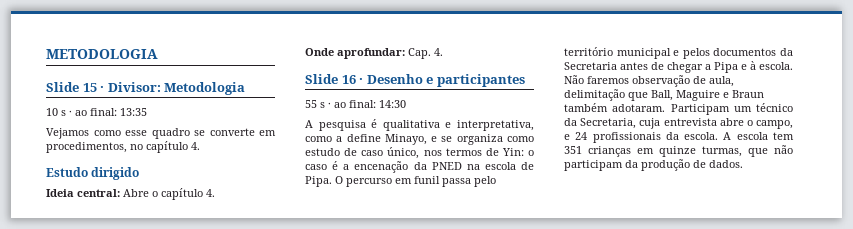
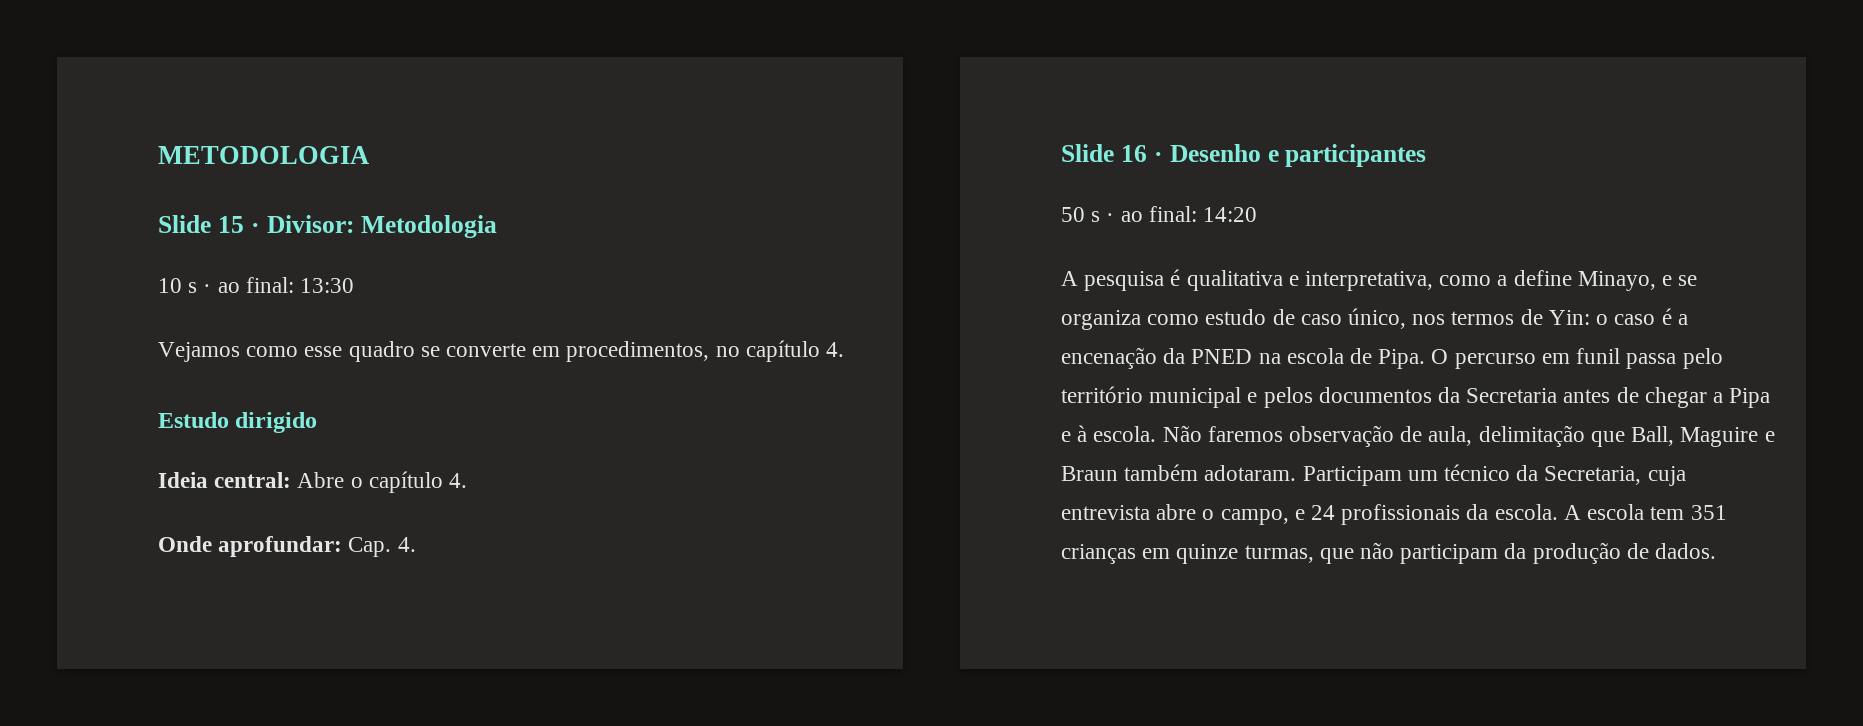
- 10 s · ao final: 13:35
+ 10 s · ao final: 13:30
- 55 s · ao final: 14:30
+ 50 s · ao final: 14:20

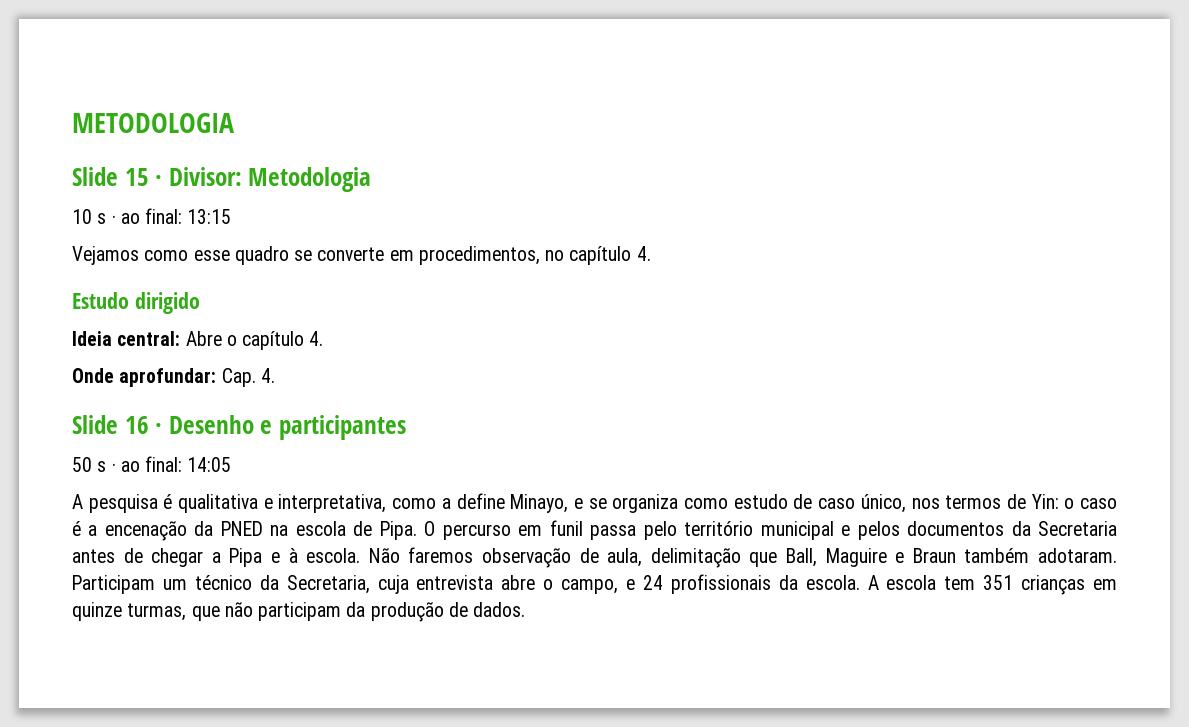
- 10 s · ao final: 13:30
+ 10 s · ao final: 13:15
- 50 s · ao final: 14:20
+ 50 s · ao final: 14:05

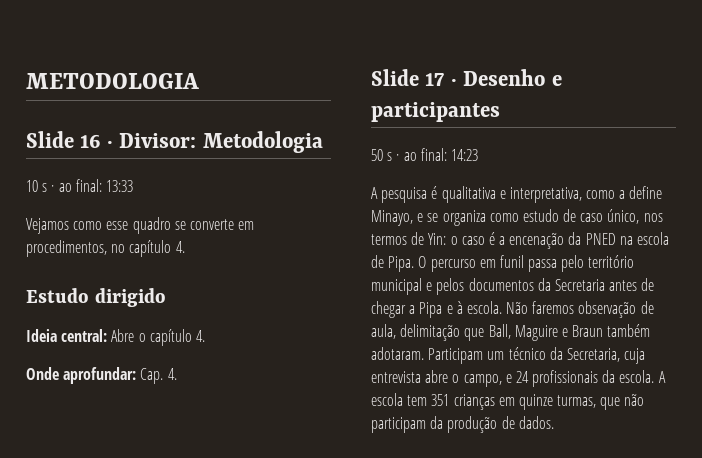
- Slide 15 · Divisor: Metodologia
+ Slide 16 · Divisor: Metodologia
- 10 s · ao final: 13:15
+ 10 s · ao final: 13:33
- Slide 16 · Desenho e participantes
+ Slide 17 · Desenho e participantes
- 50 s · ao final: 14:05
+ 50 s · ao final: 14:23

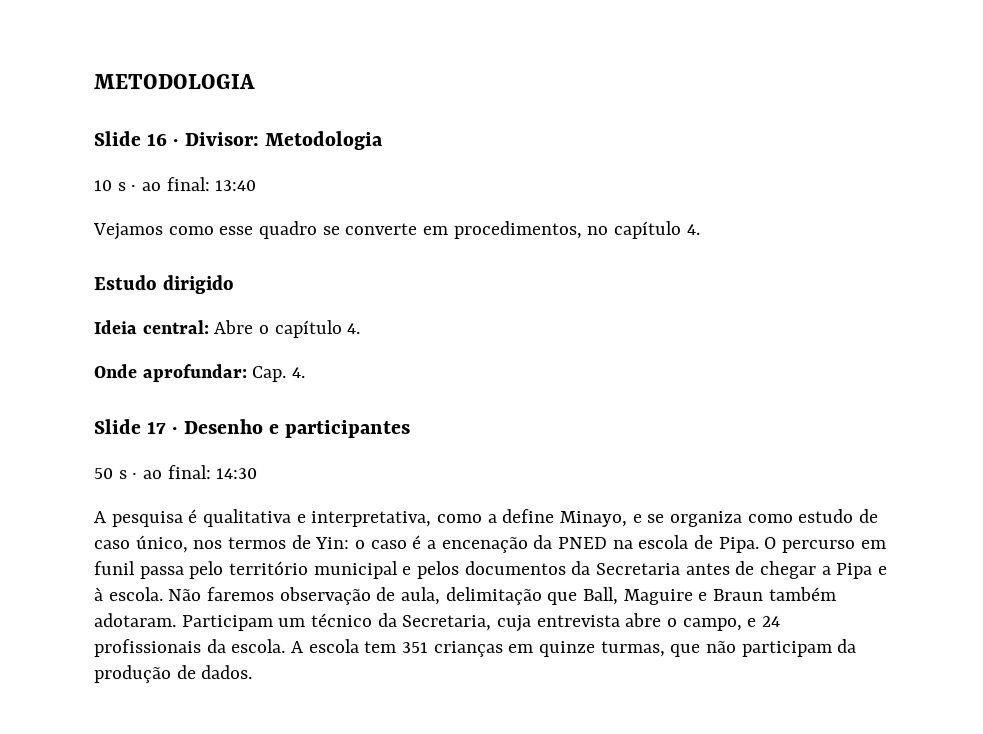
- 10 s · ao final: 13:33
+ 10 s · ao final: 13:40
- 50 s · ao final: 14:23
+ 50 s · ao final: 14:30

